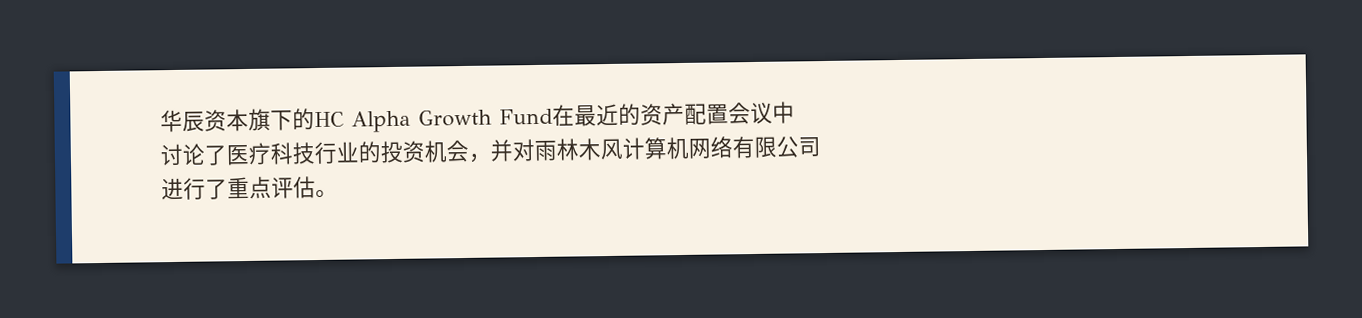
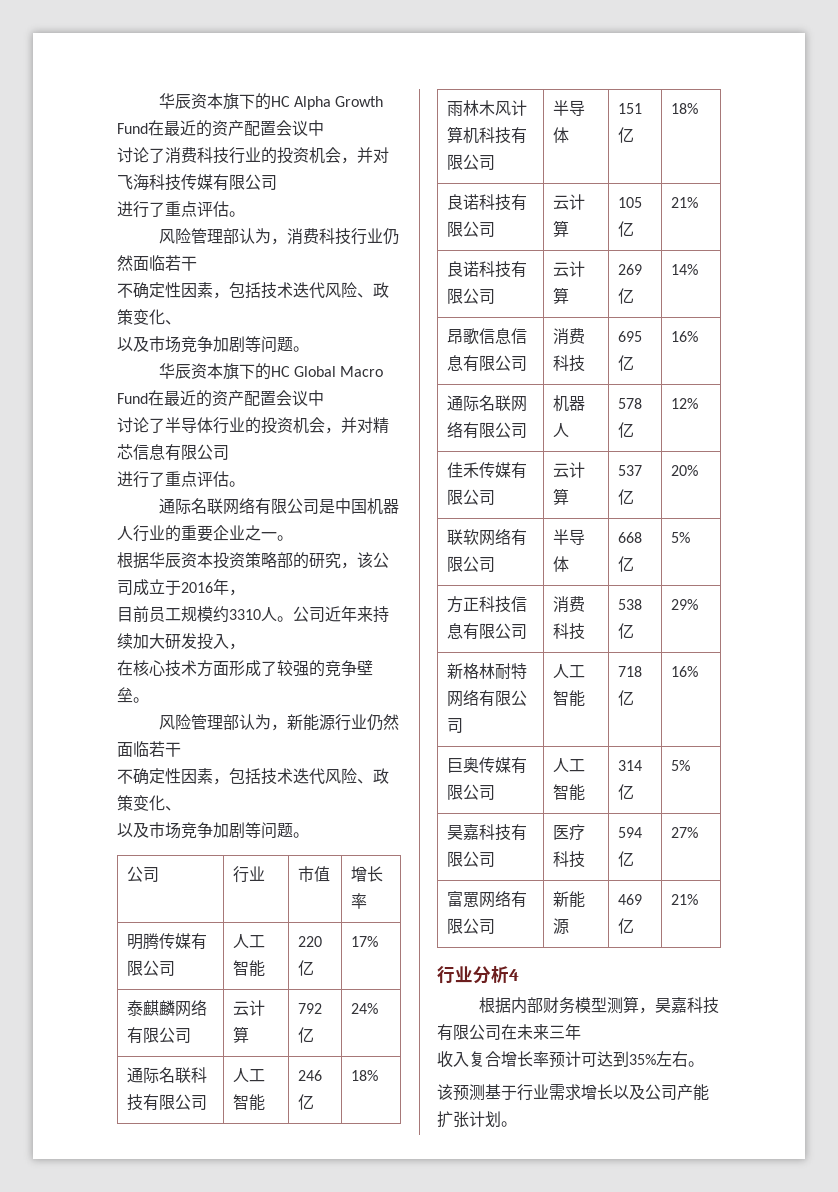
- 讨论了医疗科技行业的投资机会，并对雨林木风计算机网络有限公司
+ 讨论了消费科技行业的投资机会，并对飞海科技传媒有限公司
  进行了重点评估。
+ 风险管理部认为，消费科技行业仍然面临若干
+ 不确定性因素，包括技术迭代风险、政策变化、
+ 以及市场竞争加剧等问题。
+ 华辰资本旗下的HC Global Macro Fund在最近的资产配置会议中
+ 讨论了半导体行业的投资机会，并对精芯信息有限公司
+ 进行了重点评估。
+ 通际名联网络有限公司是中国机器人行业的重要企业之一。
+ 根据华辰资本投资策略部的研究，该公司成立于2016年，
+ 目前员工规模约3310人。公司近年来持续加大研发投入，
+ 在核心技术方面形成了较强的竞争壁垒。
+ 风险管理部认为，新能源行业仍然面临若干
+ 不确定性因素，包括技术迭代风险、政策变化、
+ 以及市场竞争加剧等问题。
+ 公司 | 行业 | 市值 | 增长率
+ 明腾传媒有限公司 | 人工智能 | 220亿 | 17%
+ 泰麒麟网络有限公司 | 云计算 | 792亿 | 24%
+ 通际名联科技有限公司 | 人工智能 | 246亿 | 18%
+ 雨林木风计算机科技有限公司 | 半导体 | 151亿 | 18%
+ 良诺科技有限公司 | 云计算 | 105亿 | 21%
+ 良诺科技有限公司 | 云计算 | 269亿 | 14%
+ 昂歌信息信息有限公司 | 消费科技 | 695亿 | 16%
+ 通际名联网络有限公司 | 机器人 | 578亿 | 12%
+ 佳禾传媒有限公司 | 云计算 | 537亿 | 20%
+ 联软网络有限公司 | 半导体 | 668亿 | 5%
+ 方正科技信息有限公司 | 消费科技 | 538亿 | 29%
+ 新格林耐特网络有限公司 | 人工智能 | 718亿 | 16%
+ 巨奥传媒有限公司 | 人工智能 | 314亿 | 5%
+ 昊嘉科技有限公司 | 医疗科技 | 594亿 | 27%
+ 富罳网络有限公司 | 新能源 | 469亿 | 21%
+ 行业分析4
+ 根据内部财务模型测算，昊嘉科技有限公司在未来三年
+ 收入复合增长率预计可达到35%左右。
+ 该预测基于行业需求增长以及公司产能扩张计划。

